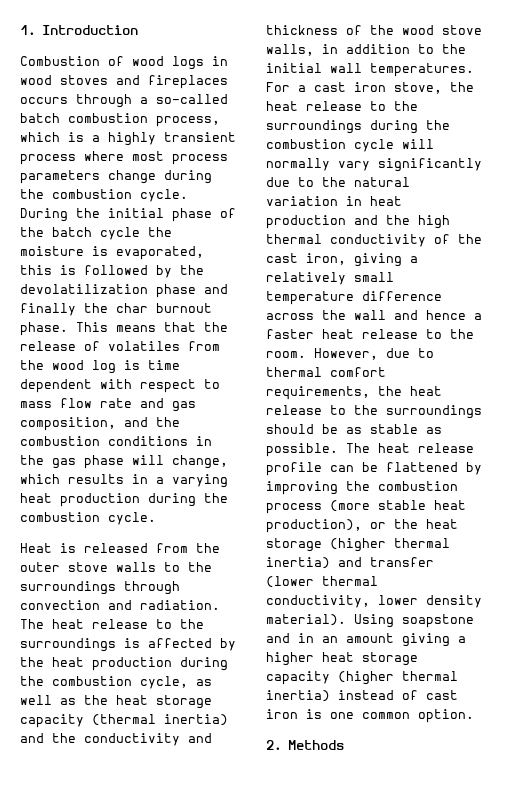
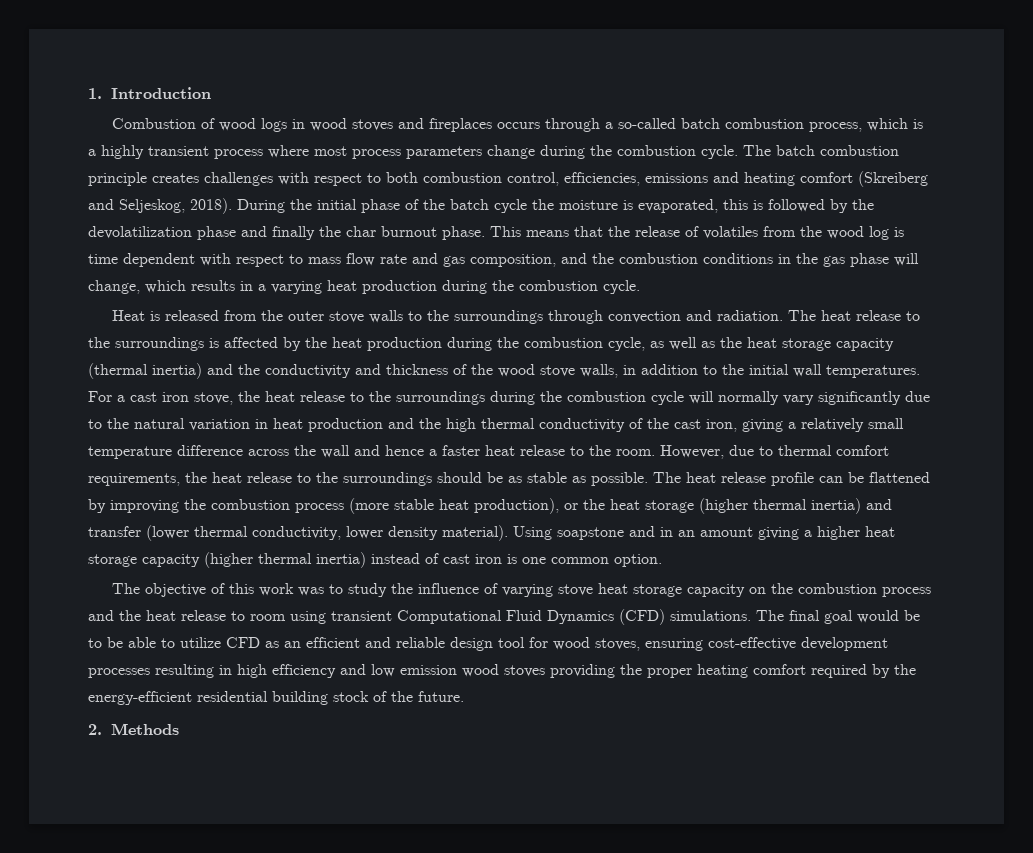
+ The batch combustion principle creates challenges with respect to both combustion control, efficiencies, emissions and heating comfort (Skreiberg and Seljeskog, 2018).
+ The objective of this work was to study the influence of varying stove heat storage capacity on the combustion process and the heat release to room using transient Computational Fluid Dynamics (CFD) simulations. The final goal would be to be able to utilize CFD as an efficient and reliable design tool for wood stoves, ensuring cost-effective development processes resulting in high efficiency and low emission wood stoves providing the proper heating comfort required by the energy-efficient residential building stock of the future.

